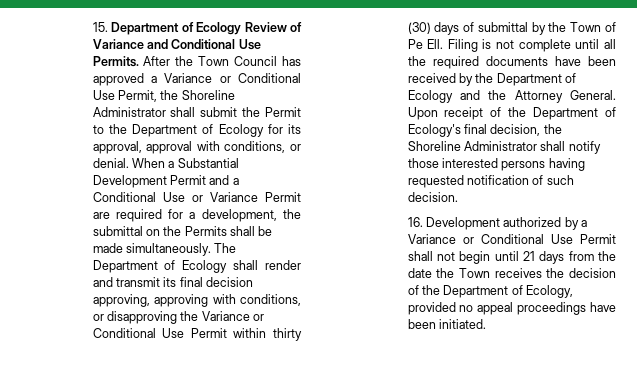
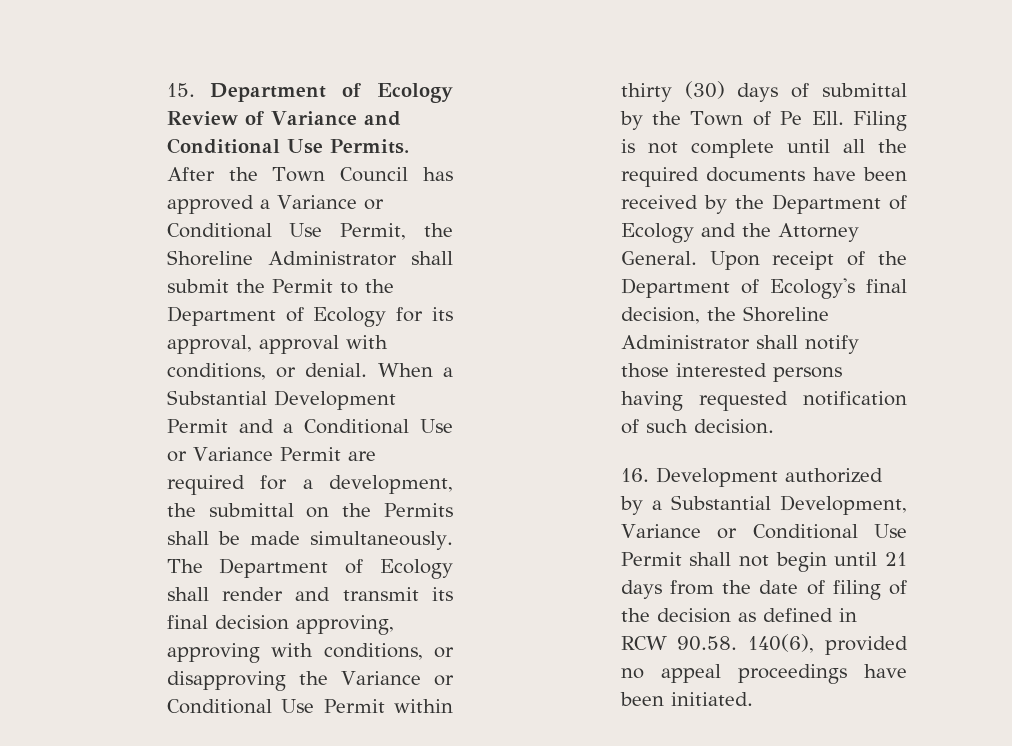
- 16. Development authorized by a Variance or Conditional Use Permit shall not begin until 21 days from the date the Town receives the decision of the Department of Ecology, provided no appeal proceedings have been initiated.
+ 16. Development authorized by a Substantial Development, Variance or Conditional Use Permit shall not begin until 21 days from the date of filing of the decision as defined in RCW 90.58. 140(6), provided no appeal proceedings have been initiated.

